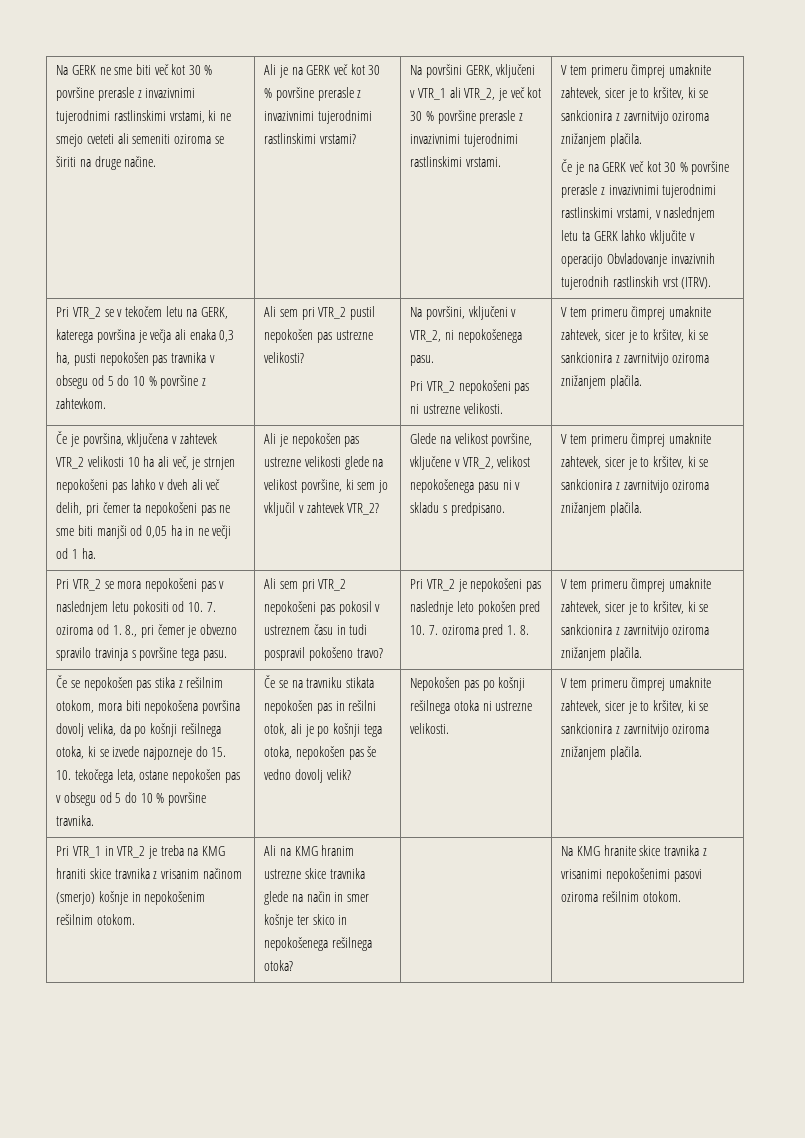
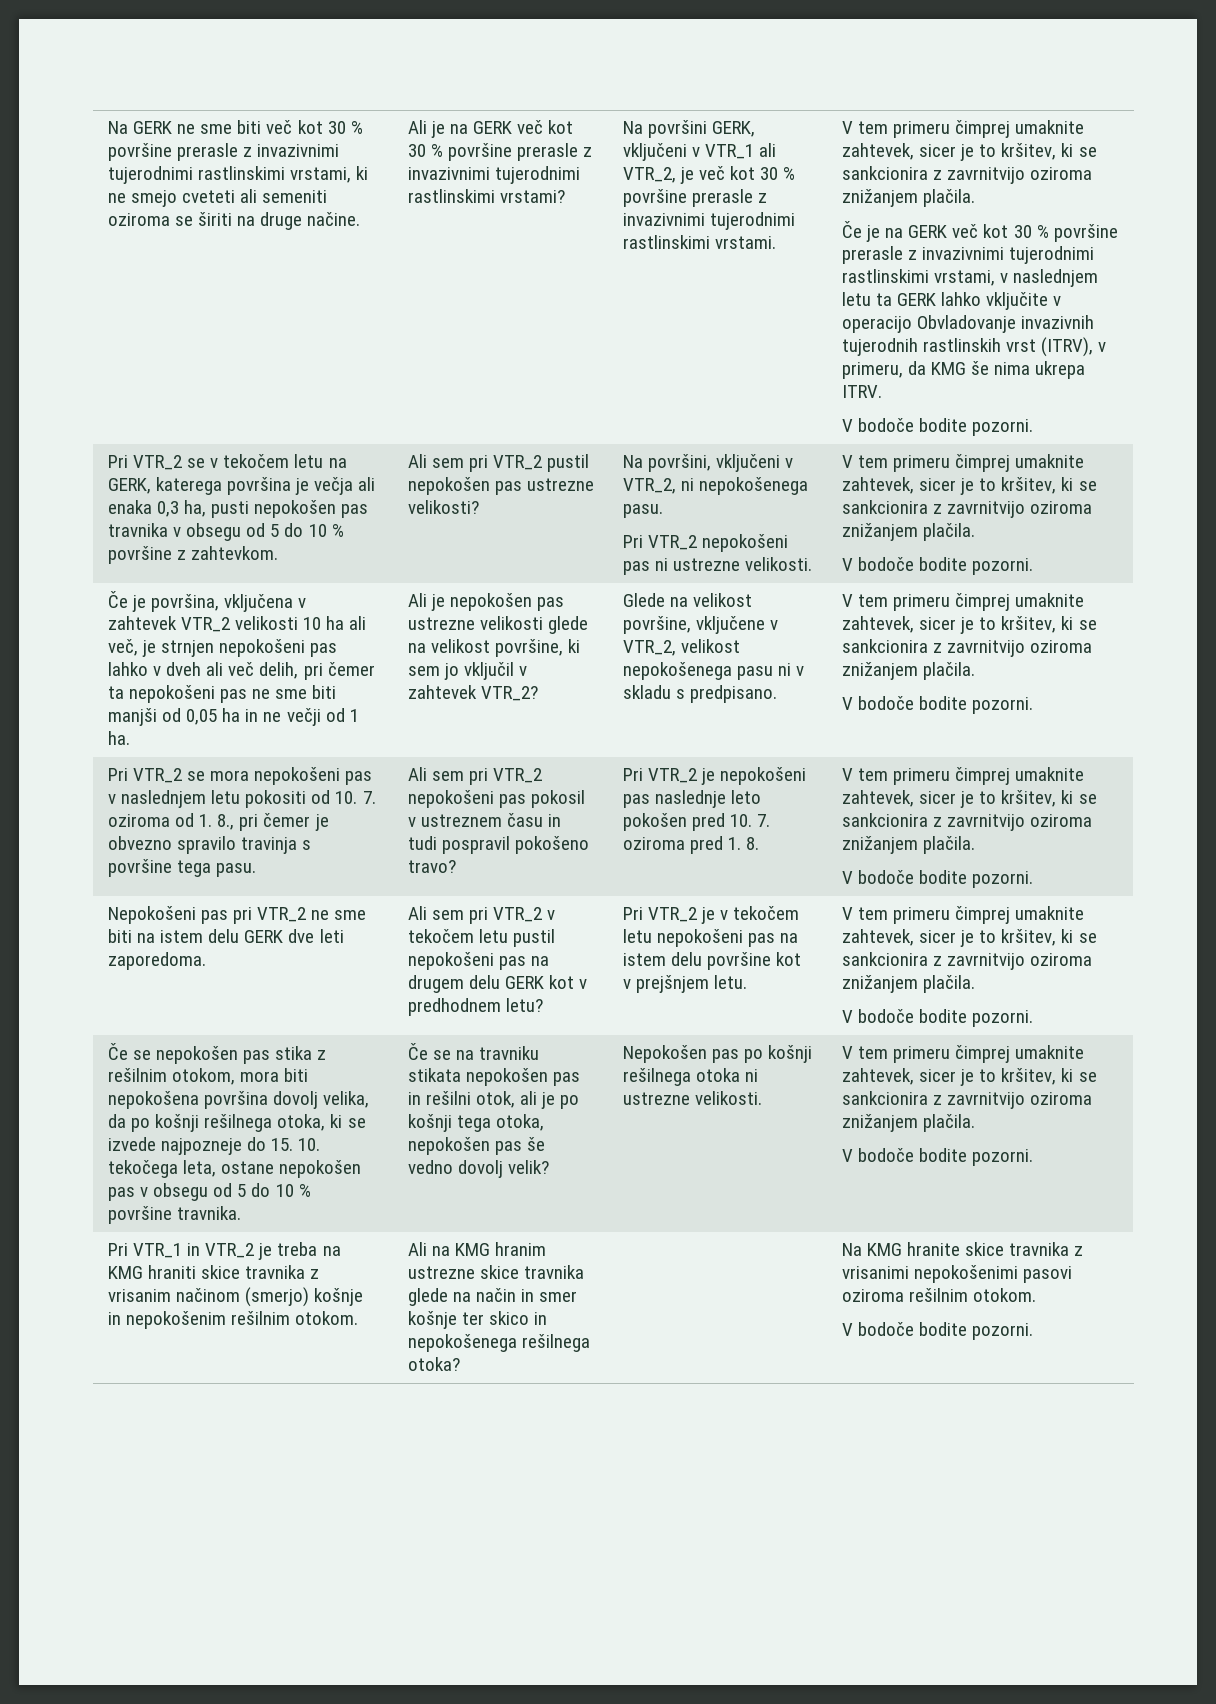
- Če je na GERK več kot 30 % površine prerasle z invazivnimi tujerodnimi rastlinskimi vrstami, v naslednjem letu ta GERK lahko vključite v operacijo Obvladovanje invazivnih tujerodnih rastlinskih vrst (ITRV).
+ Če je na GERK več kot 30 % površine prerasle z invazivnimi tujerodnimi rastlinskimi vrstami, v naslednjem letu ta GERK lahko vključite v operacijo Obvladovanje invazivnih tujerodnih rastlinskih vrst (ITRV), v primeru, da KMG še nima ukrepa ITRV.
+ V bodoče bodite pozorni.
  Pri VTR_2 nepokošeni pas ni ustrezne velikosti. | V tem primeru čimprej umaknite zahtevek, sicer je to kršitev, ki se sankcionira z zavrnitvijo oziroma znižanjem plačila.
+ V bodoče bodite pozorni.
  Glede na velikost površine, vključene v VTR_2, velikost nepokošenega pasu ni v skladu s predpisano. | V tem primeru čimprej umaknite zahtevek, sicer je to kršitev, ki se sankcionira z zavrnitvijo oziroma znižanjem plačila.
+ V bodoče bodite pozorni.
  Pri VTR_2 je nepokošeni pas naslednje leto pokošen pred 10. 7. oziroma pred 1. 8. | V tem primeru čimprej umaknite zahtevek, sicer je to kršitev, ki se sankcionira z zavrnitvijo oziroma znižanjem plačila.
+ V bodoče bodite pozorni.
+ Nepokošeni pas pri VTR_2 ne sme biti na istem delu GERK dve leti zaporedoma. | Ali sem pri VTR_2 v tekočem letu pustil nepokošeni pas na drugem delu GERK kot v predhodnem letu? | Pri VTR_2 je v tekočem letu nepokošeni pas na istem delu površine kot v prejšnjem letu. | V tem primeru čimprej umaknite zahtevek, sicer je to kršitev, ki se sankcionira z zavrnitvijo oziroma znižanjem plačila.
+ V bodoče bodite pozorni.
  Nepokošen pas po košnji rešilnega otoka ni ustrezne velikosti. | V tem primeru čimprej umaknite zahtevek, sicer je to kršitev, ki se sankcionira z zavrnitvijo oziroma znižanjem plačila.
+ V bodoče bodite pozorni.
  Na KMG hranite skice travnika z vrisanimi nepokošenimi pasovi oziroma rešilnim otokom.
+ V bodoče bodite pozorni.

